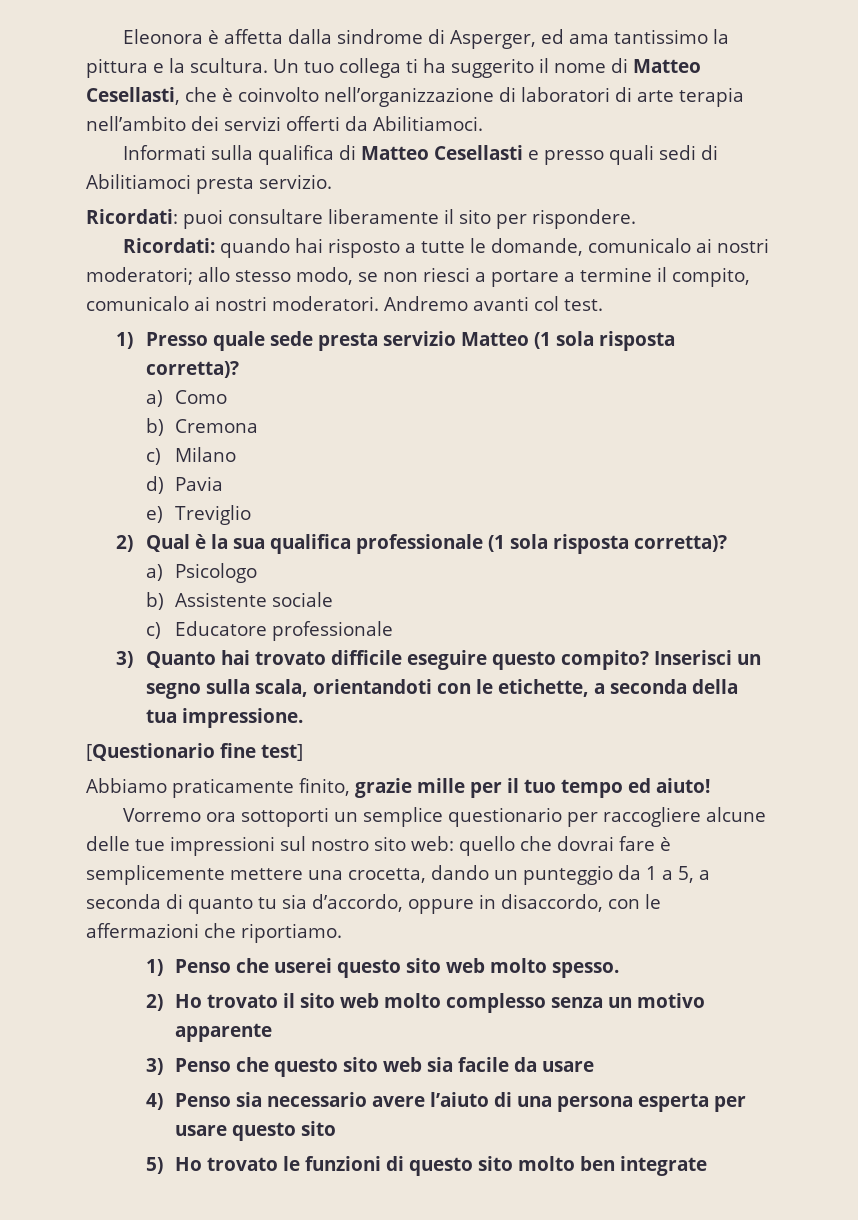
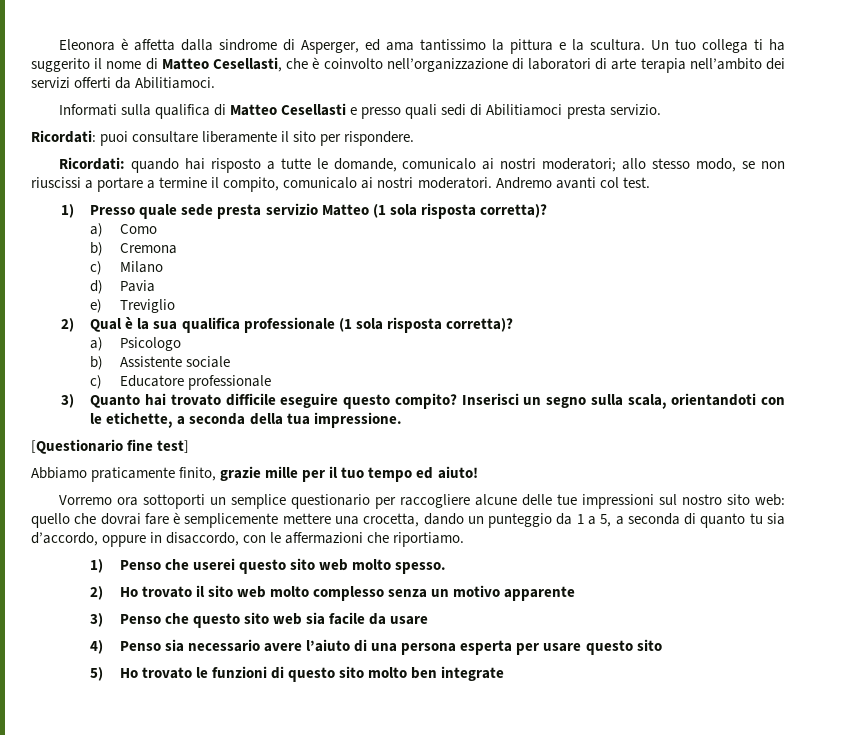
- Ricordati: quando hai risposto a tutte le domande, comunicalo ai nostri moderatori; allo stesso modo, se non riesci a portare a termine il compito, comunicalo ai nostri moderatori.
+ Ricordati: quando hai risposto a tutte le domande, comunicalo ai nostri moderatori; allo stesso modo, se non riuscissi a portare a termine il compito, comunicalo ai nostri moderatori.

